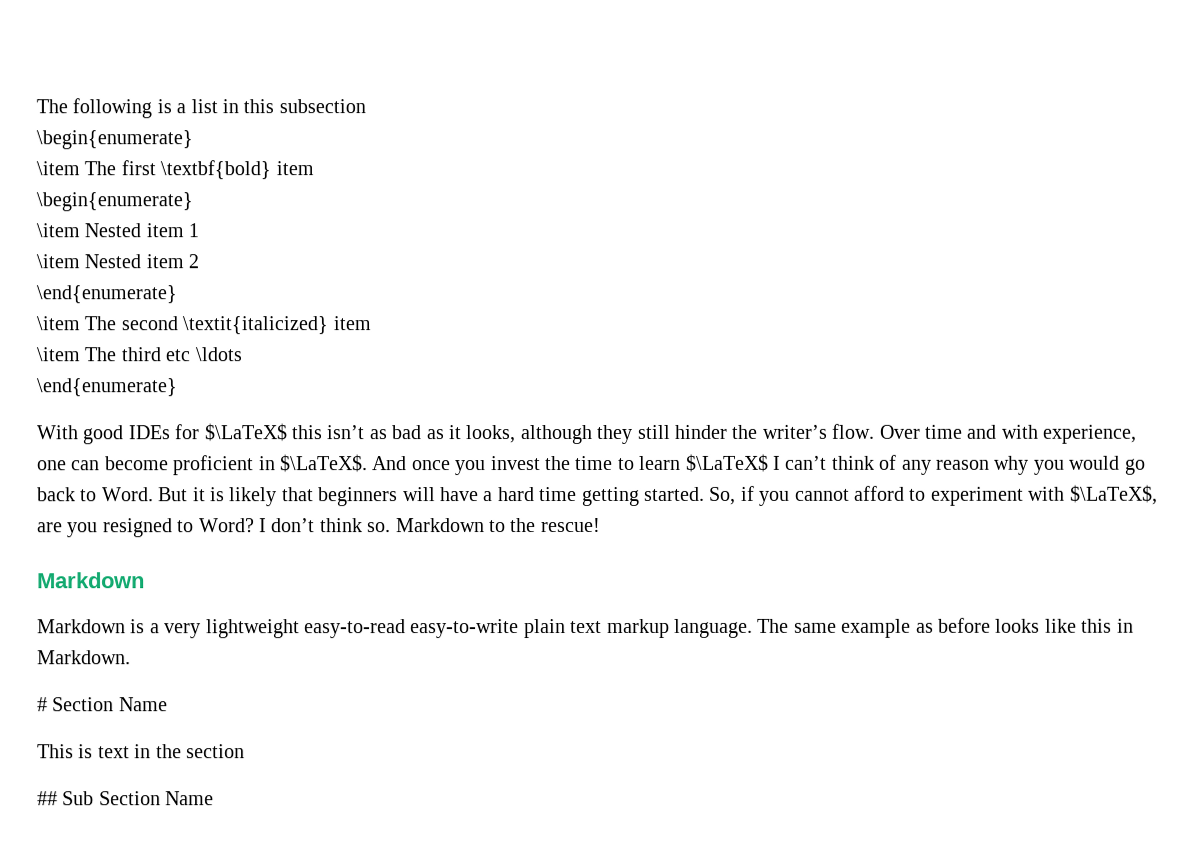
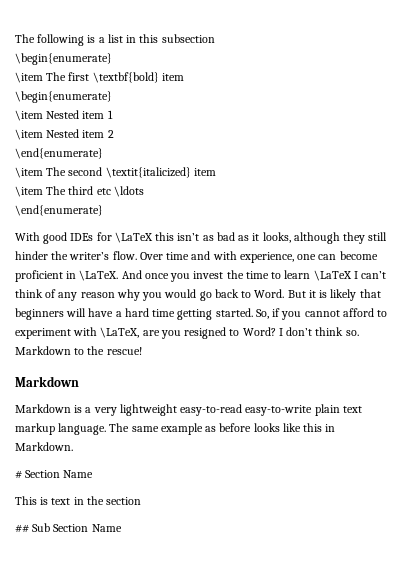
- With good IDEs for $\LaTeX$ this isn’t as bad as it looks, although they still hinder the writer’s flow.
+ With good IDEs for \LaTeX this isn’t as bad as it looks, although they still hinder the writer’s flow.
- Over time and with experience, one can become proficient in $\LaTeX$.
+ Over time and with experience, one can become proficient in \LaTeX.
- And once you invest the time to learn $\LaTeX$ I can’t think of any reason why you would go back to Word.
+ And once you invest the time to learn \LaTeX I can’t think of any reason why you would go back to Word.
- So, if you cannot afford to experiment with $\LaTeX$, are you resigned to Word?
+ So, if you cannot afford to experiment with \LaTeX, are you resigned to Word?

